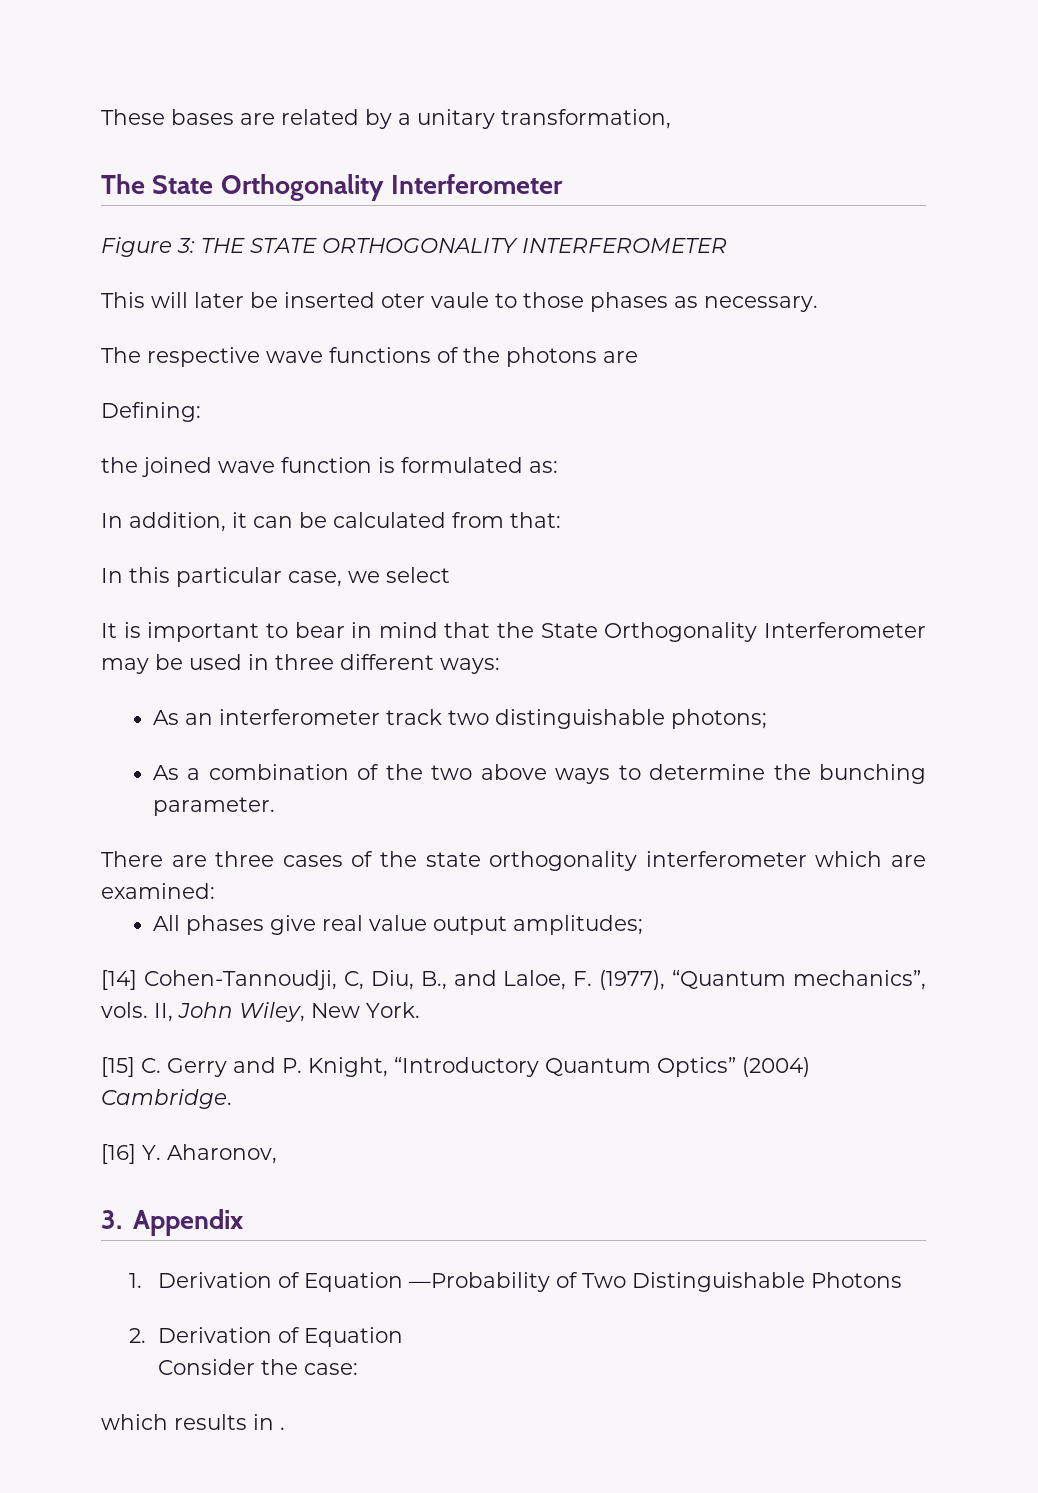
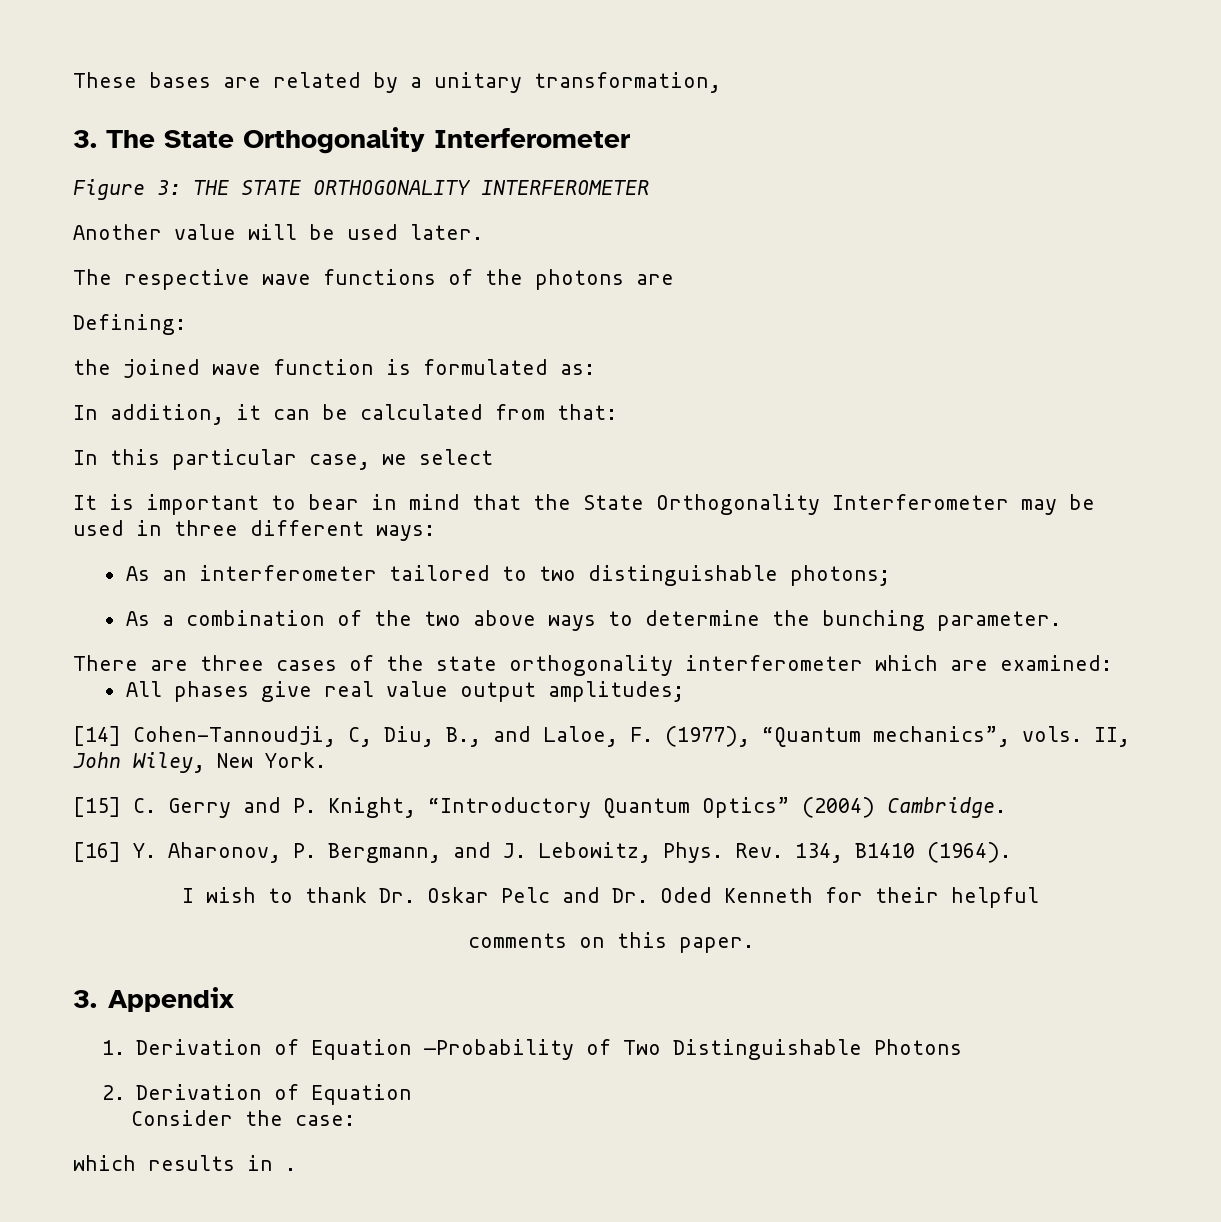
- The State Orthogonality Interferometer
+ 3. The State Orthogonality Interferometer
- This will later be inserted oter vaule to those phases as necessary.
+ Another value will be used later.
- As an interferometer track two distinguishable photons;
+ As an interferometer tailored to two distinguishable photons;
- [16] Y. Aharonov,
+ [16] Y. Aharonov, P. Bergmann, and J. Lebowitz, Phys. Rev. 134, B1410 (1964).
+ I wish to thank Dr. Oskar Pelc and Dr. Oded Kenneth for their helpful
+ comments on this paper.

